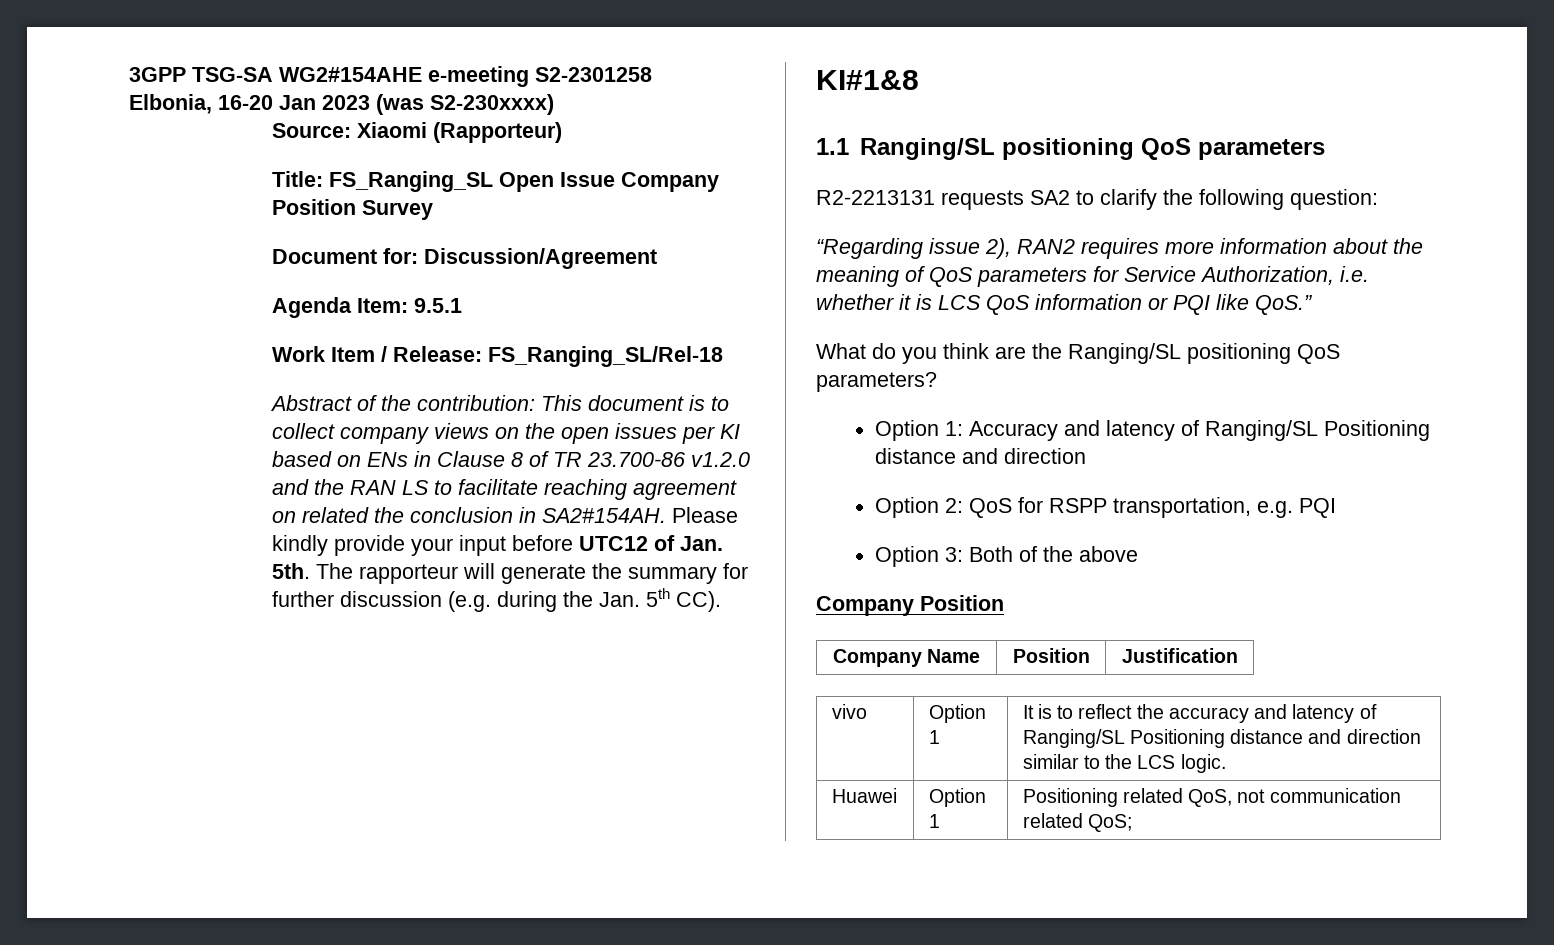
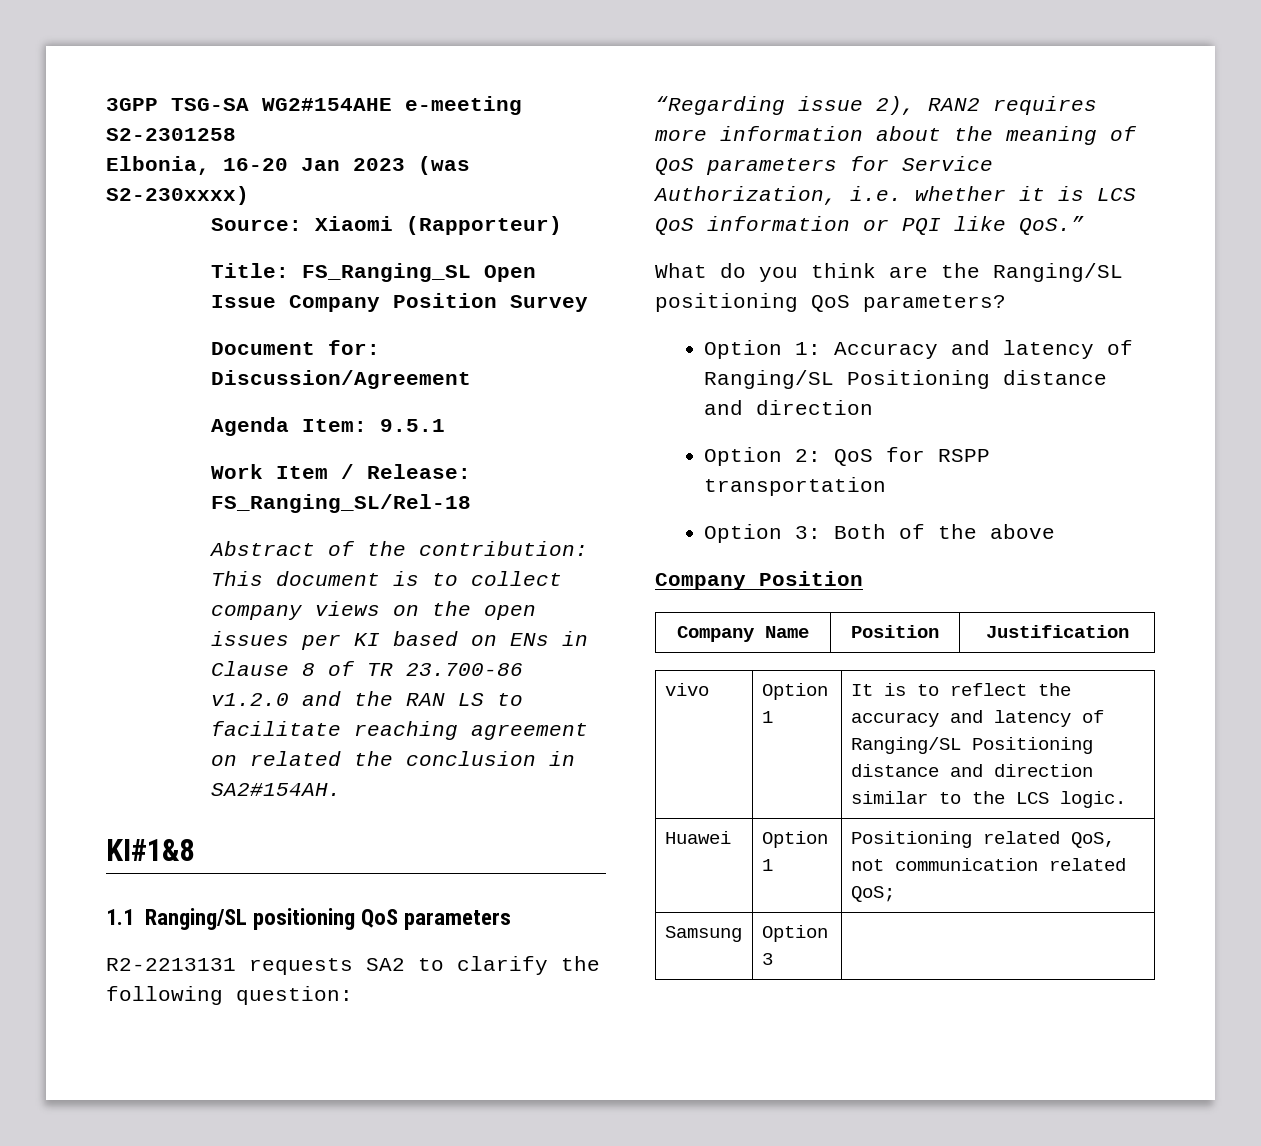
- Please kindly provide your input before UTC12 of Jan. 5th. The rapporteur will generate the summary for further discussion (e.g. during the Jan. 5th CC).
- Option 2: QoS for RSPP transportation, e.g. PQI
+ Option 2: QoS for RSPP transportation
+ Samsung | Option 3 |

